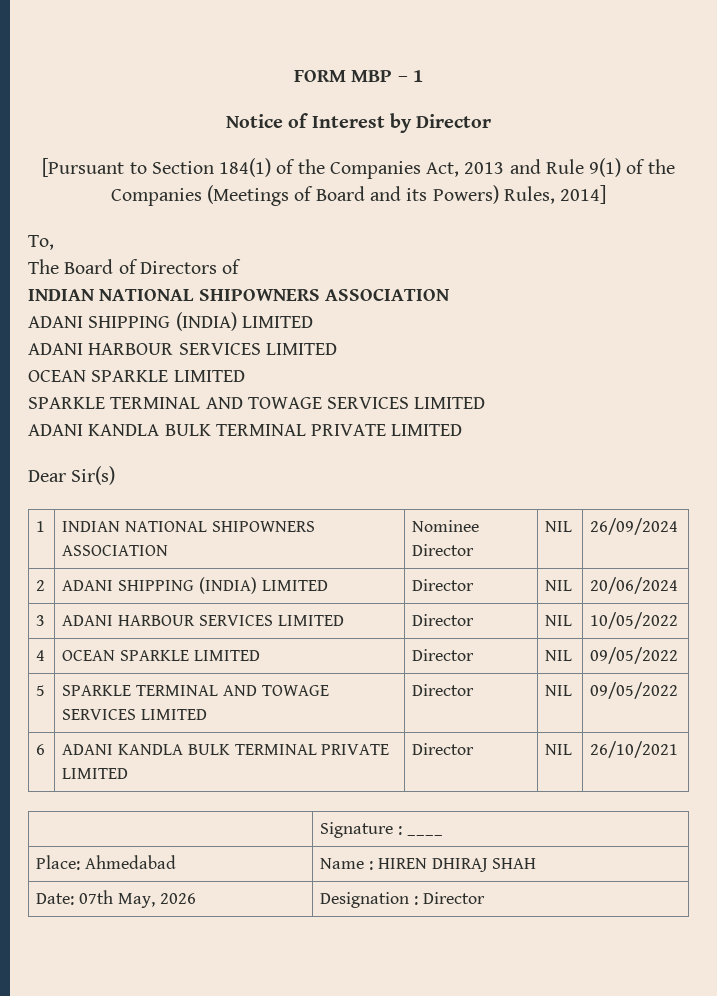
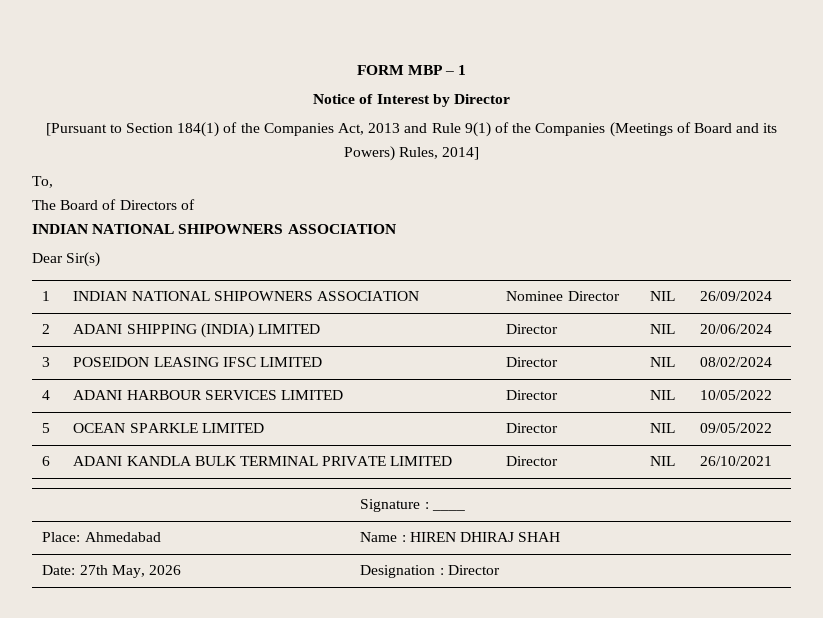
  The Board of Directors of
  INDIAN NATIONAL SHIPOWNERS ASSOCIATION
- ADANI SHIPPING (INDIA) LIMITED
- ADANI HARBOUR SERVICES LIMITED
- OCEAN SPARKLE LIMITED
- SPARKLE TERMINAL AND TOWAGE SERVICES LIMITED
- ADANI KANDLA BULK TERMINAL PRIVATE LIMITED
- 3 | ADANI HARBOUR SERVICES LIMITED | Director | NIL | 10/05/2022
+ 3 | POSEIDON LEASING IFSC LIMITED | Director | NIL | 08/02/2024
+ 4 | ADANI HARBOUR SERVICES LIMITED | Director | NIL | 10/05/2022
- 4 | OCEAN SPARKLE LIMITED | Director | NIL | 09/05/2022
+ 5 | OCEAN SPARKLE LIMITED | Director | NIL | 09/05/2022
- 5 | SPARKLE TERMINAL AND TOWAGE SERVICES LIMITED | Director | NIL | 09/05/2022
- Date: 07th May, 2026 | Designation : Director
+ Date: 27th May, 2026 | Designation : Director

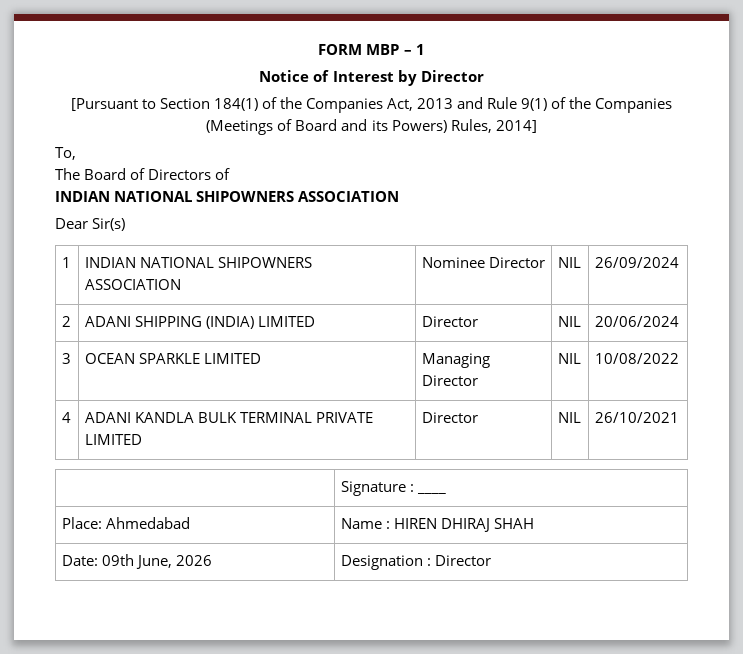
- 3 | POSEIDON LEASING IFSC LIMITED | Director | NIL | 08/02/2024
+ 3 | OCEAN SPARKLE LIMITED | Managing Director | NIL | 10/08/2022
- 4 | ADANI HARBOUR SERVICES LIMITED | Director | NIL | 10/05/2022
- 5 | OCEAN SPARKLE LIMITED | Director | NIL | 09/05/2022
- 6 | ADANI KANDLA BULK TERMINAL PRIVATE LIMITED | Director | NIL | 26/10/2021
+ 4 | ADANI KANDLA BULK TERMINAL PRIVATE LIMITED | Director | NIL | 26/10/2021
- Date: 27th May, 2026 | Designation : Director
+ Date: 09th June, 2026 | Designation : Director

